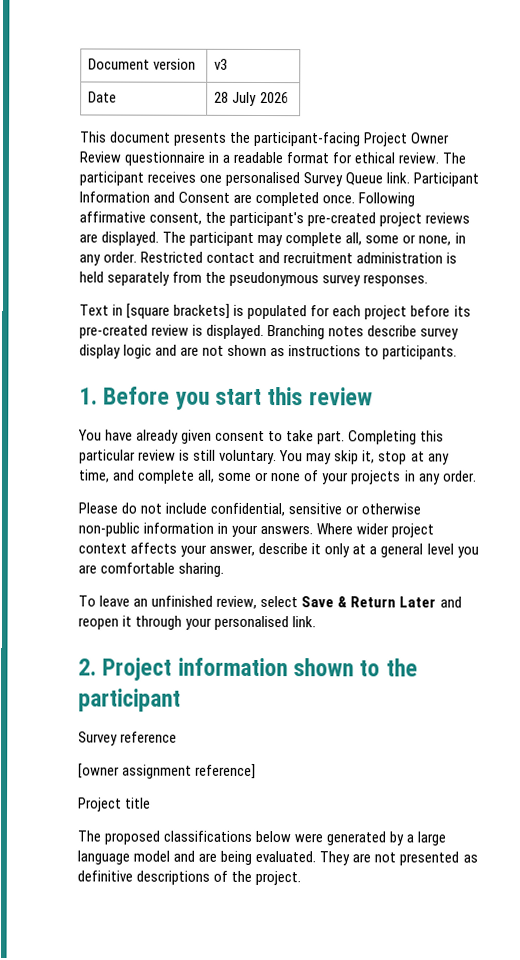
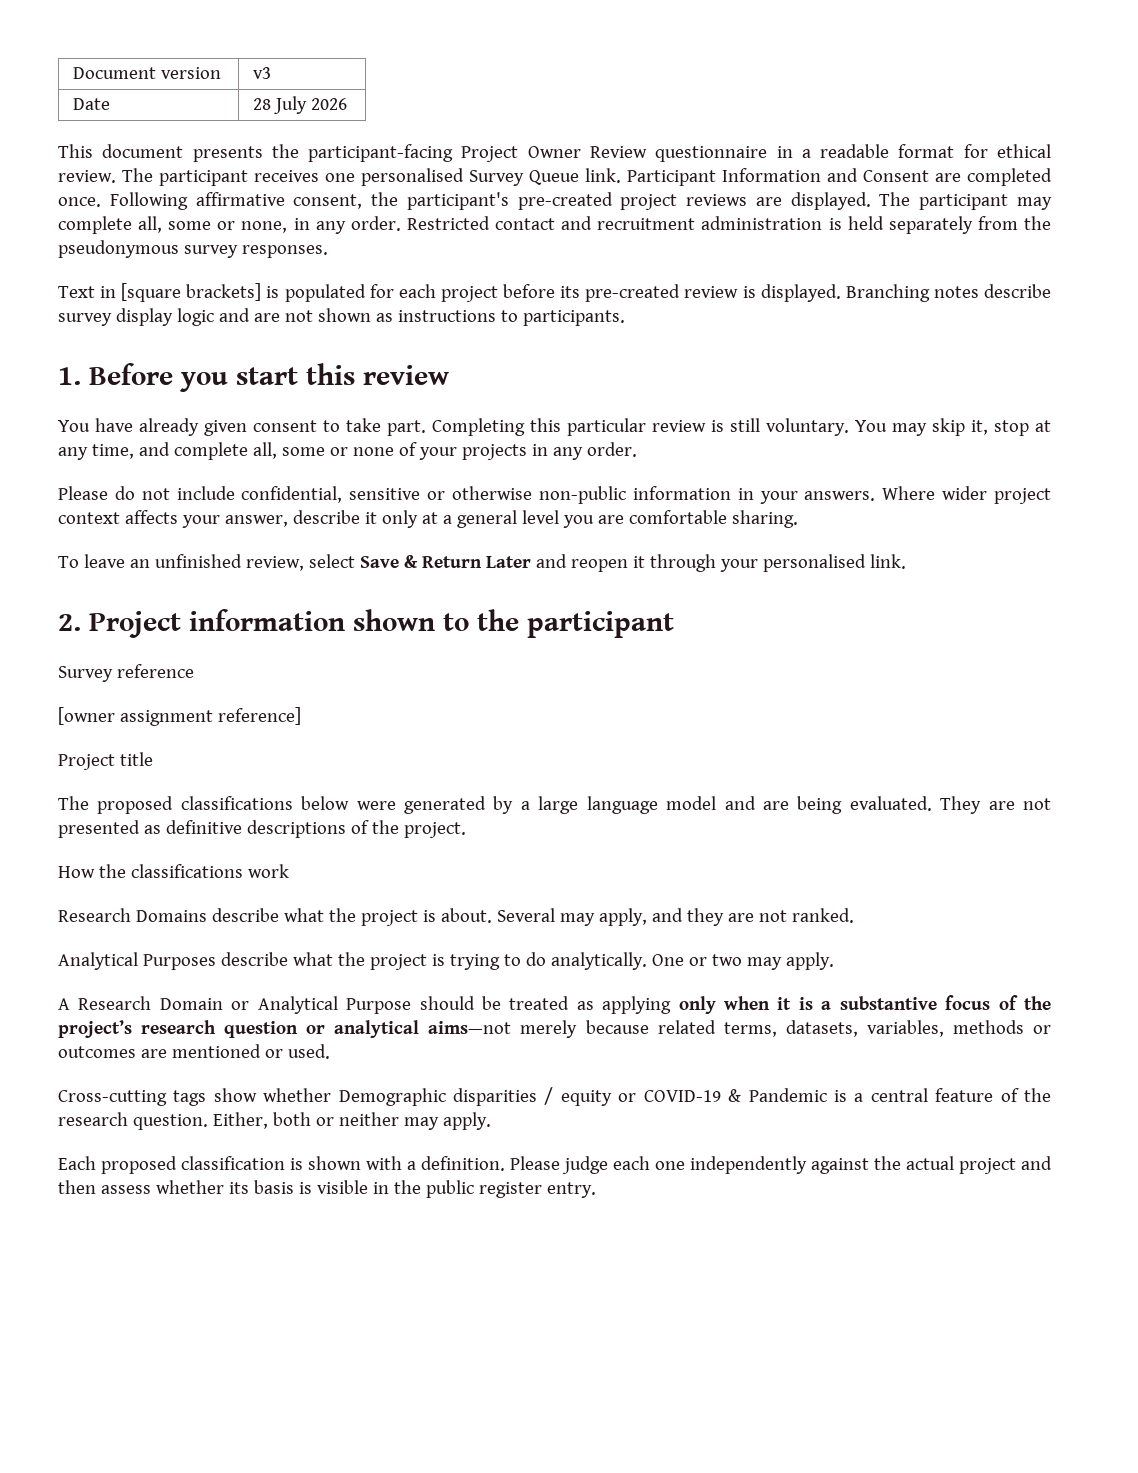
+ How the classifications work
+ Research Domains describe what the project is about. Several may apply, and they are not ranked.
+ Analytical Purposes describe what the project is trying to do analytically. One or two may apply.
+ A Research Domain or Analytical Purpose should be treated as applying only when it is a substantive focus of the project’s research question or analytical aims—not merely because related terms, datasets, variables, methods or outcomes are mentioned or used.
+ Cross-cutting tags show whether Demographic disparities / equity or COVID-19 & Pandemic is a central feature of the research question. Either, both or neither may apply.
+ Each proposed classification is shown with a definition. Please judge each one independently against the actual project and then assess whether its basis is visible in the public register entry.

